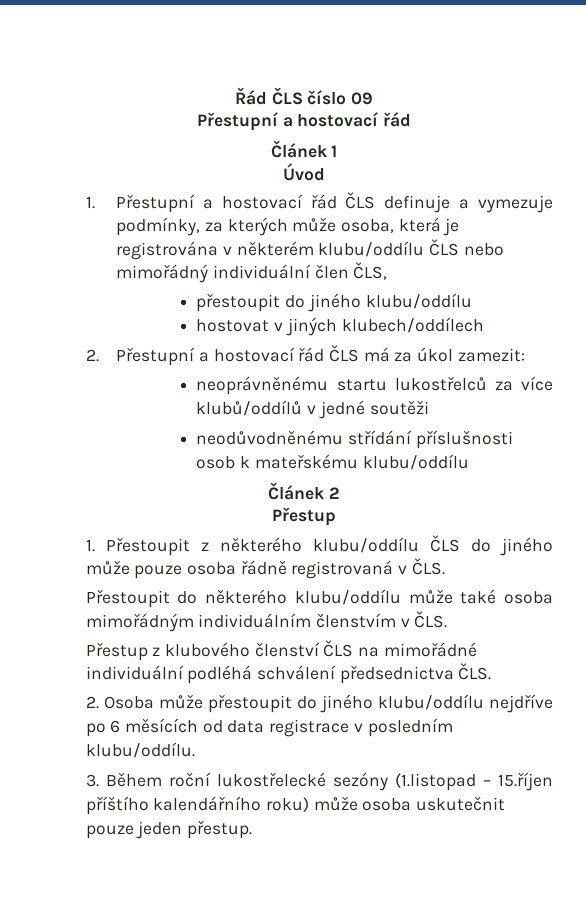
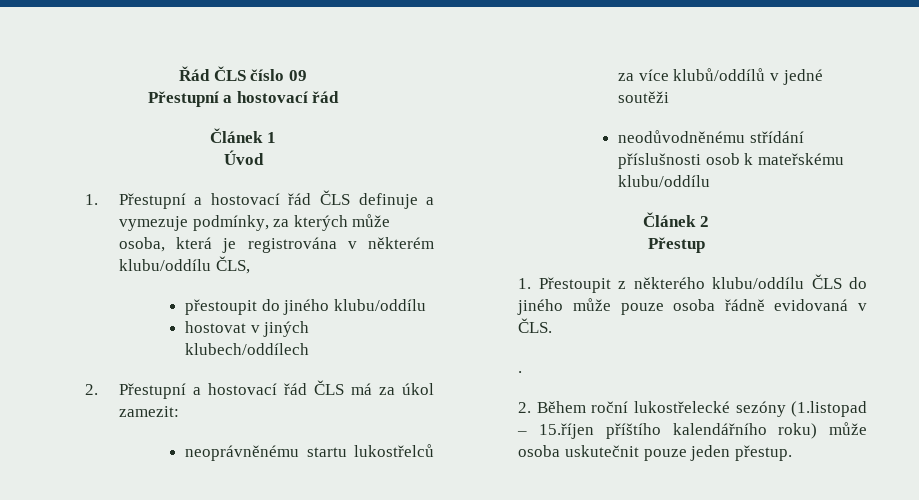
- 1. Přestupní a hostovací řád ČLS definuje a vymezuje podmínky, za kterých může osoba, která je registrována v některém klubu/oddílu ČLS nebo mimořádný individuální člen ČLS,
+ 1. Přestupní a hostovací řád ČLS definuje a vymezuje podmínky, za kterých může osoba, která je registrována v některém klubu/oddílu ČLS,
- 1. Přestoupit z některého klubu/oddílu ČLS do jiného může pouze osoba řádně registrovaná v ČLS.
- Přestoupit do některého klubu/oddílu může také osoba mimořádným individuálním členstvím v ČLS.
- Přestup z klubového členství ČLS na mimořádné individuální podléhá schválení předsednictva ČLS.
- 2. Osoba může přestoupit do jiného klubu/oddílu nejdříve po 6 měsících od data registrace v posledním klubu/oddílu.
- 3. Během roční lukostřelecké sezóny (1.listopad – 15.říjen příštího kalendářního roku) může osoba uskutečnit pouze jeden přestup.
+ 1. Přestoupit z některého klubu/oddílu ČLS do jiného může pouze osoba řádně evidovaná v ČLS.
+ .
+ 2. Během roční lukostřelecké sezóny (1.listopad – 15.říjen příštího kalendářního roku) může osoba uskutečnit pouze jeden přestup.

